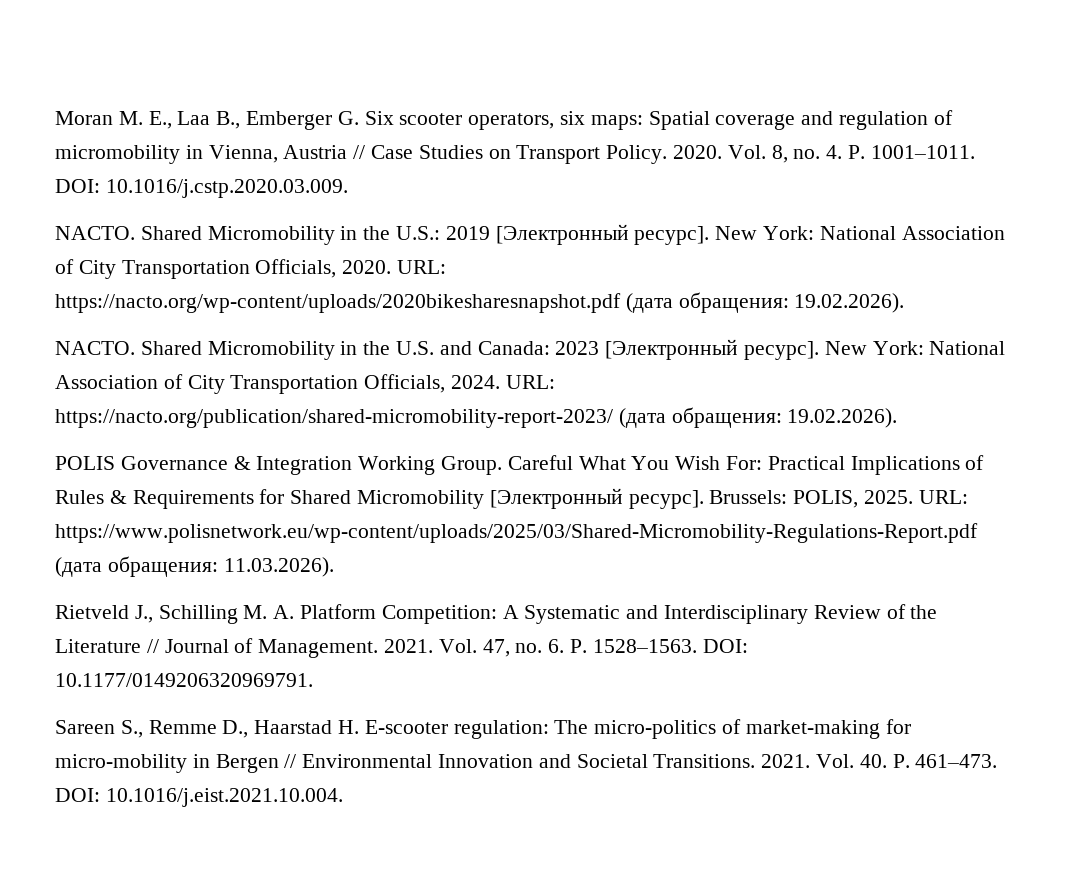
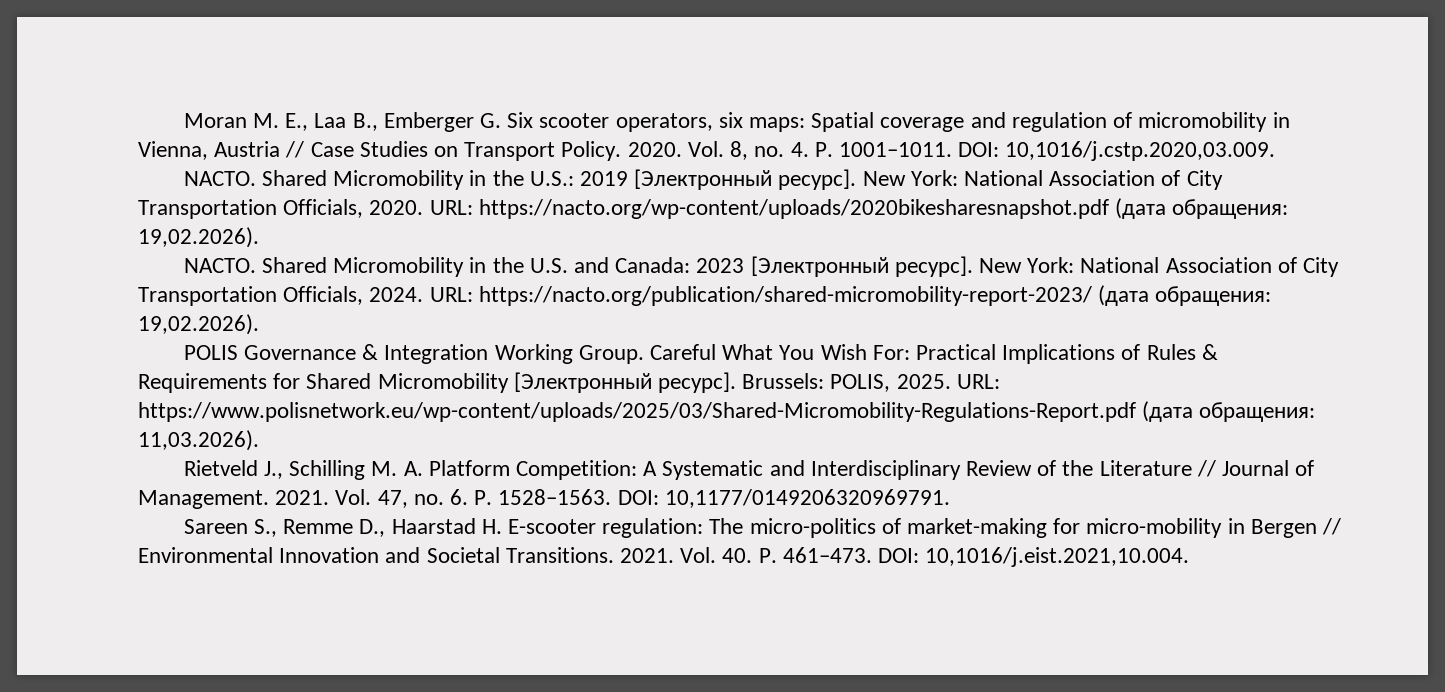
- DOI: 10.1016/j.cstp.2020.03.009.
+ DOI: 10,1016/j.cstp.2020,03.009.
- URL: https://nacto.org/wp-content/uploads/2020bikesharesnapshot.pdf (дата обращения: 19.02.2026).
+ URL: https://nacto.org/wp-content/uploads/2020bikesharesnapshot.pdf (дата обращения: 19,02.2026).
- URL: https://nacto.org/publication/shared-micromobility-report-2023/ (дата обращения: 19.02.2026).
+ URL: https://nacto.org/publication/shared-micromobility-report-2023/ (дата обращения: 19,02.2026).
- URL: https://www.polisnetwork.eu/wp-content/uploads/2025/03/Shared-Micromobility-Regulations-Report.pdf (дата обращения: 11.03.2026).
+ URL: https://www.polisnetwork.eu/wp-content/uploads/2025/03/Shared-Micromobility-Regulations-Report.pdf (дата обращения: 11,03.2026).
- DOI: 10.1177/0149206320969791.
+ DOI: 10,1177/0149206320969791.
- DOI: 10.1016/j.eist.2021.10.004.
+ DOI: 10,1016/j.eist.2021,10.004.

